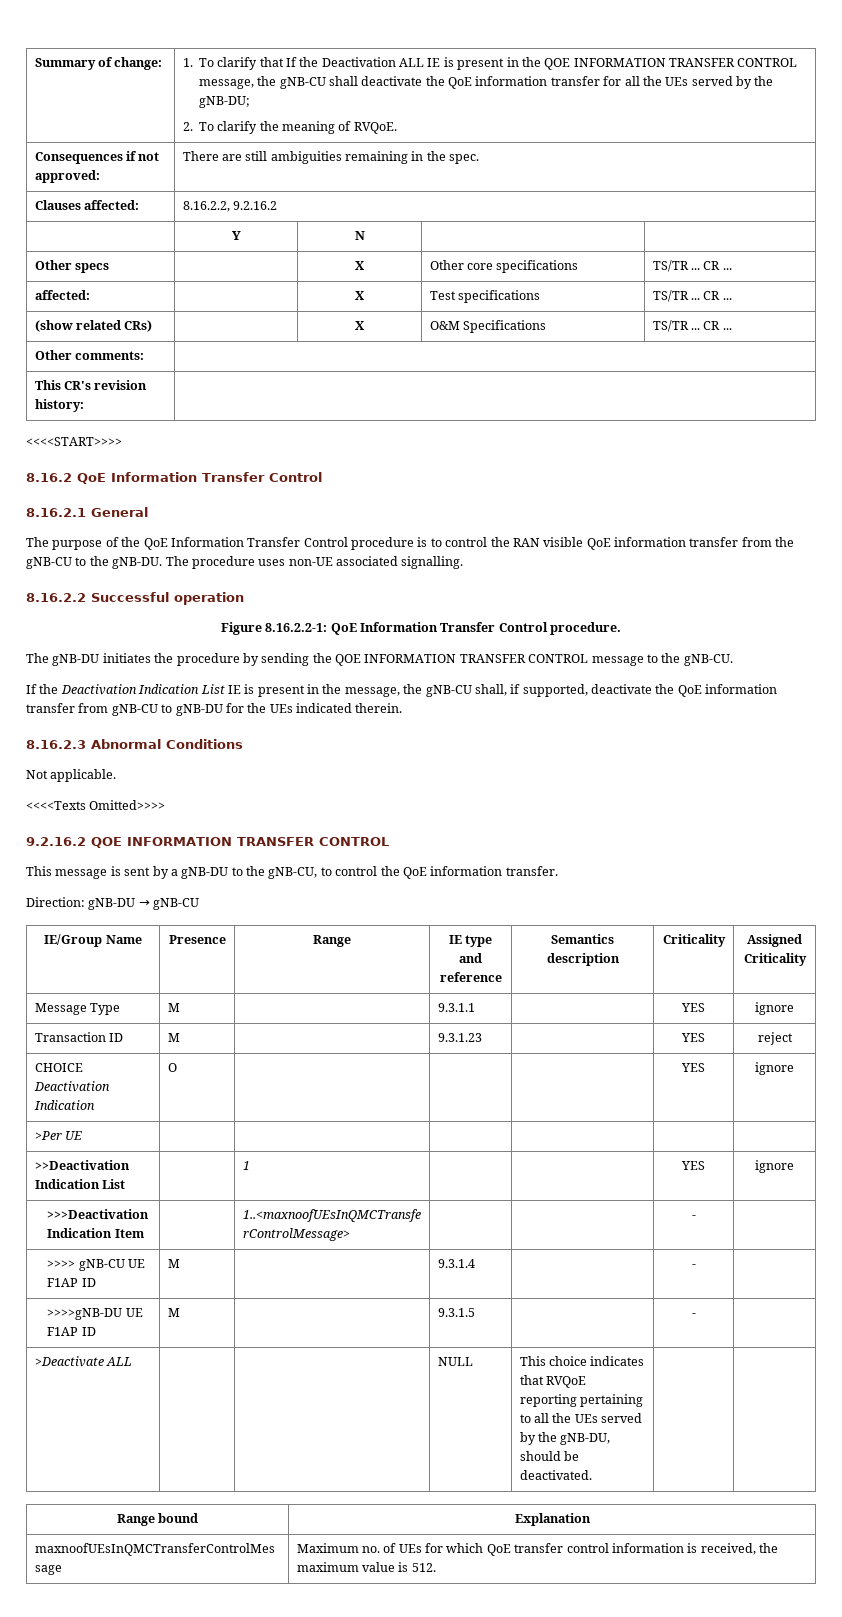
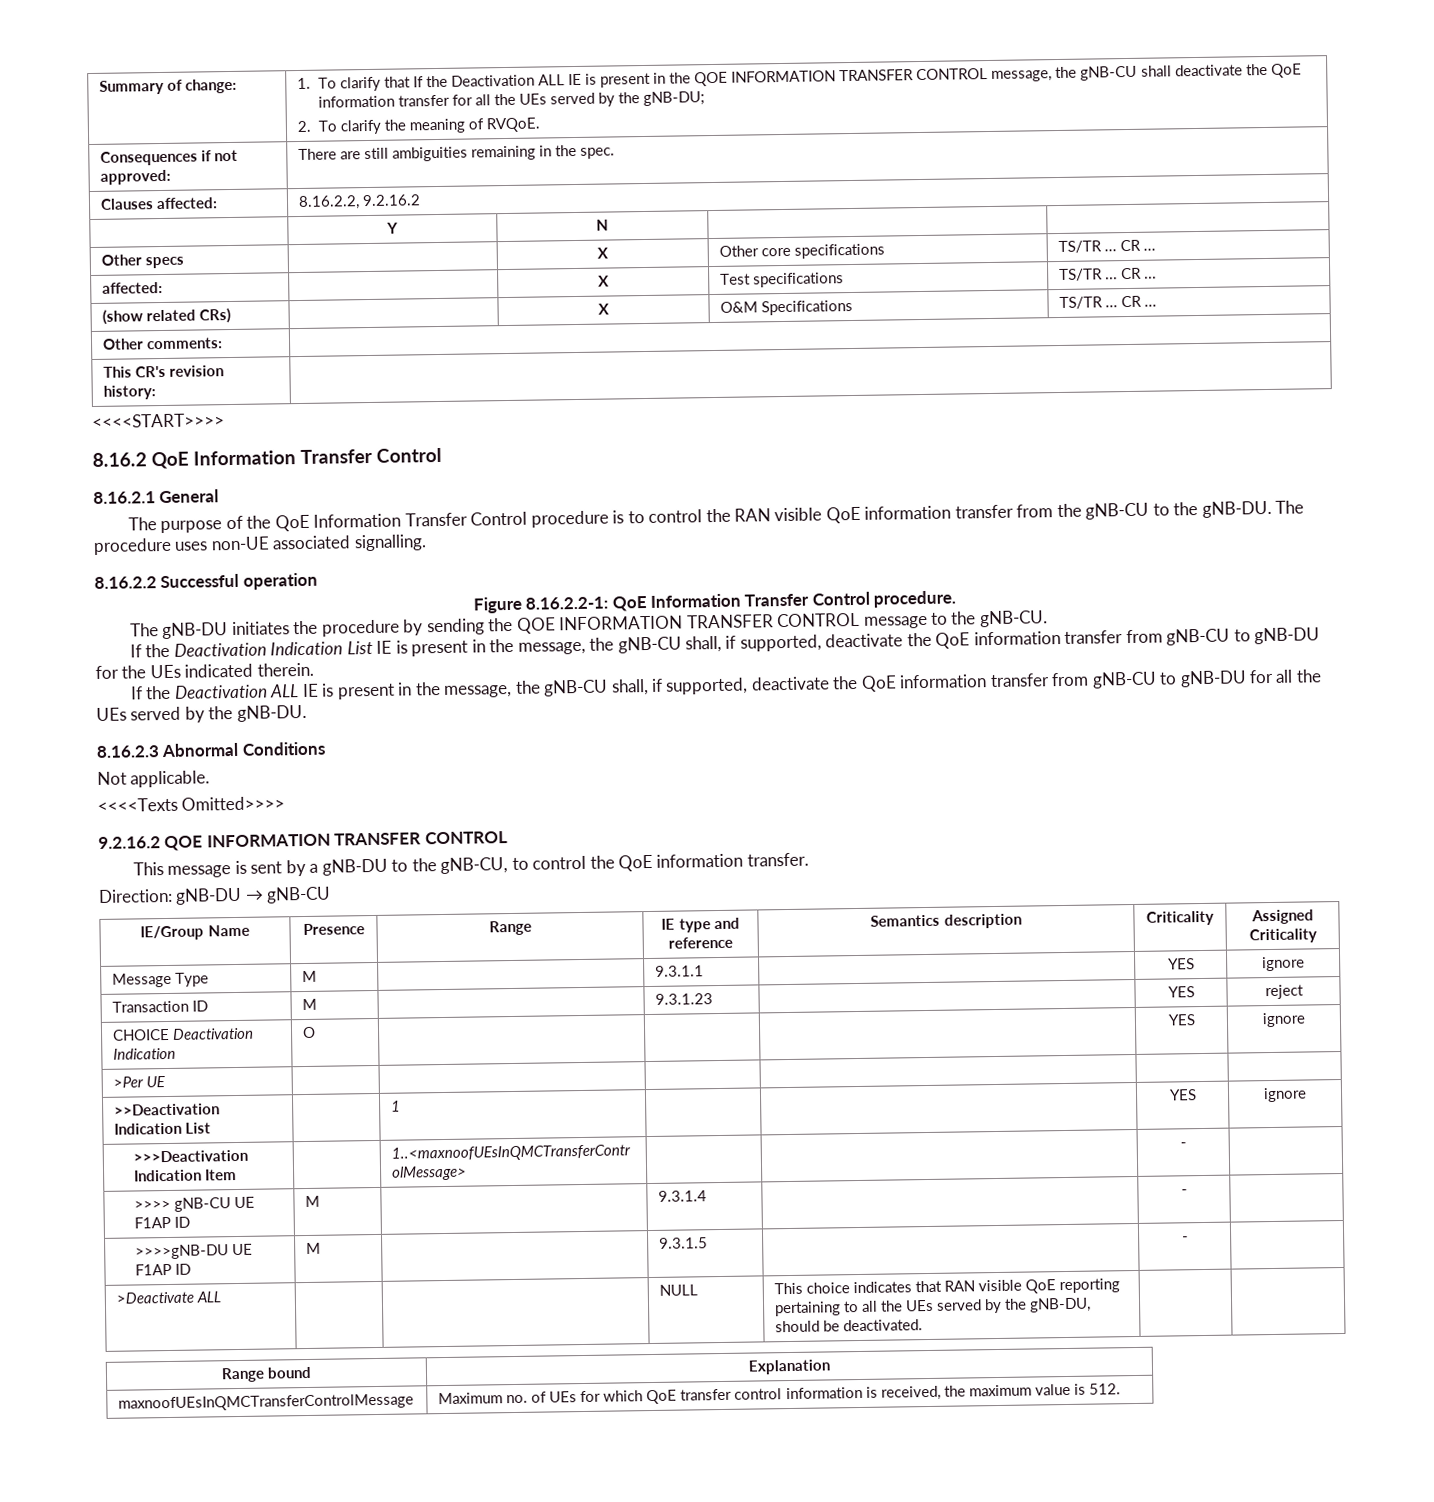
+ If the Deactivation ALL IE is present in the message, the gNB-CU shall, if supported, deactivate the QoE information transfer from gNB-CU to gNB-DU for all the UEs served by the gNB-DU.
- >Deactivate ALL | | | NULL | This choice indicates that RVQoE reporting pertaining to all the UEs served by the gNB-DU, should be deactivated. | |
+ >Deactivate ALL | | | NULL | This choice indicates that RAN visible QoE reporting pertaining to all the UEs served by the gNB-DU, should be deactivated. | |

